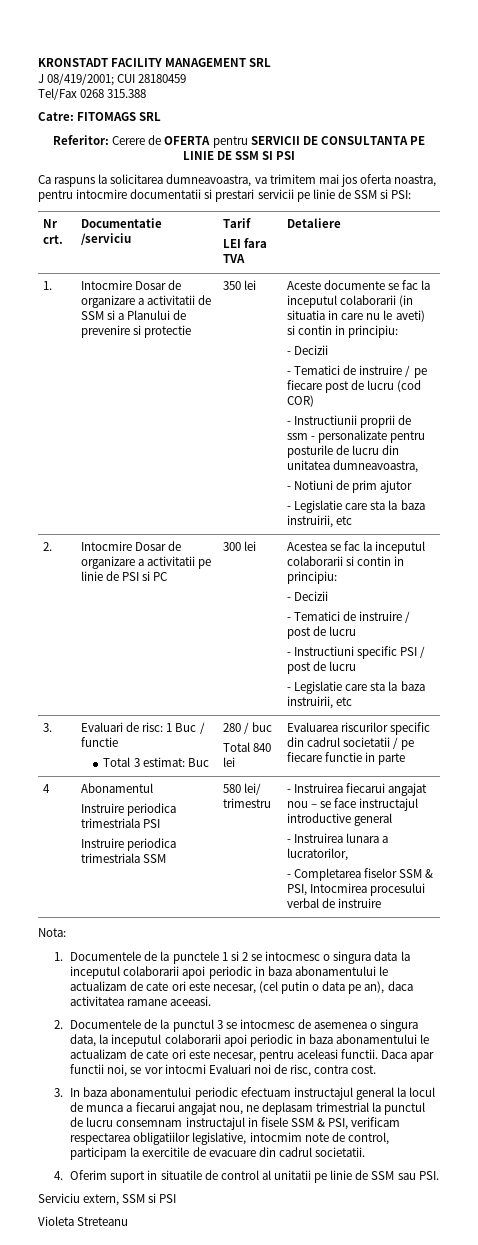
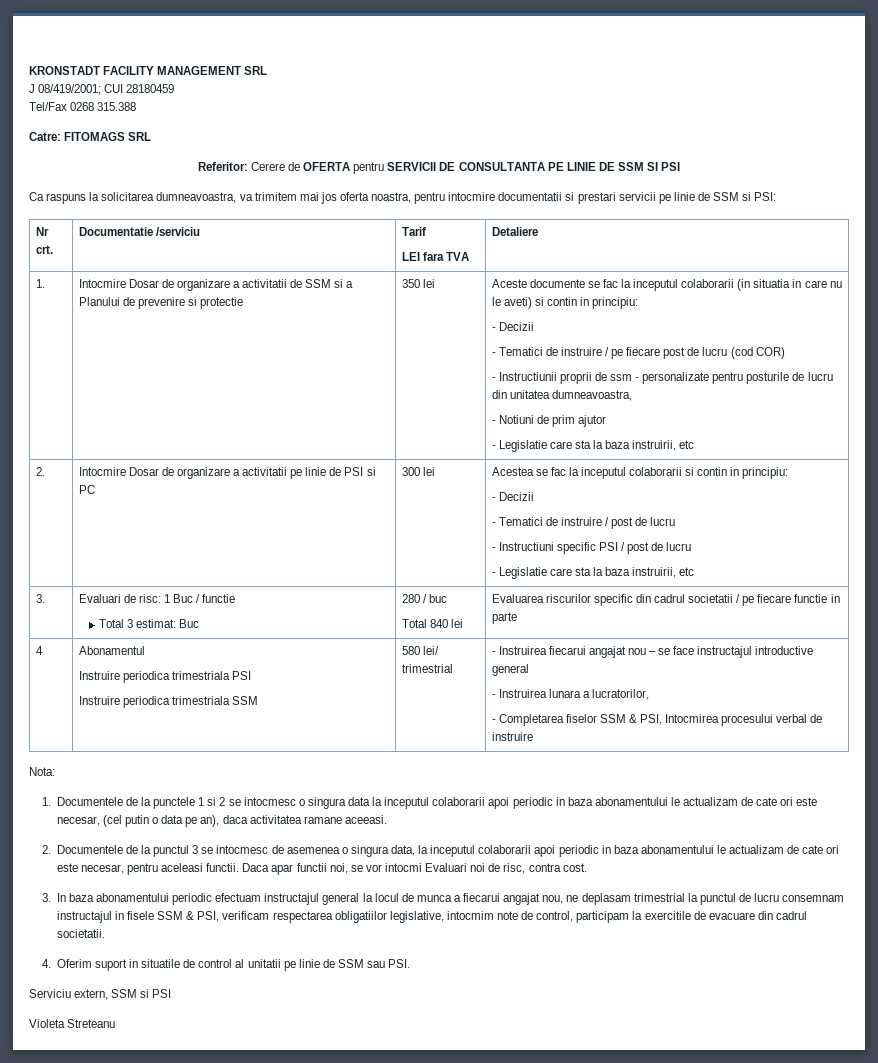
  4 | Abonamentul
  Instruire periodica trimestriala PSI
- Instruire periodica trimestriala SSM | 580 lei/ trimestru | - Instruirea fiecarui angajat nou – se face instructajul introductive general
+ Instruire periodica trimestriala SSM | 580 lei/ trimestrial | - Instruirea fiecarui angajat nou – se face instructajul introductive general

